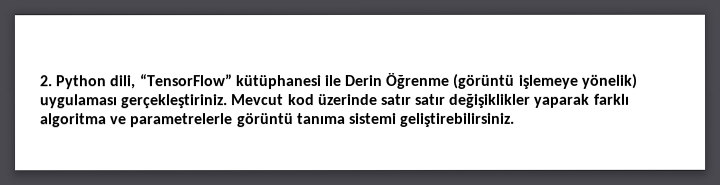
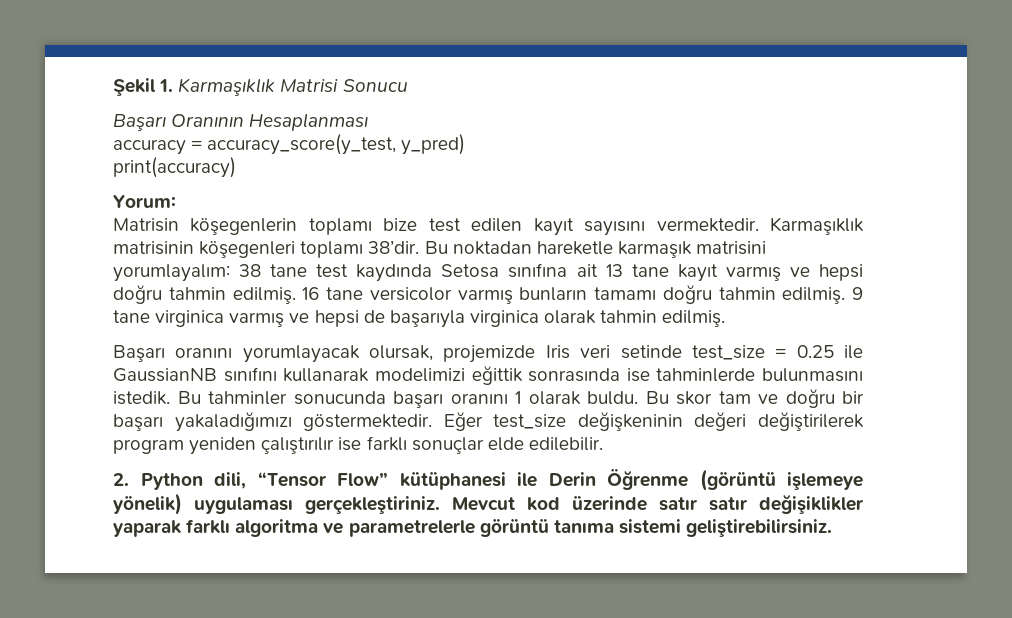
+ Şekil 1. Karmaşıklık Matrisi Sonucu
+ Başarı Oranının Hesaplanması
+ accuracy = accuracy_score(y_test, y_pred)
+ print(accuracy)
+ Yorum:
+ Matrisin köşegenlerin toplamı bize test edilen kayıt sayısını vermektedir. Karmaşıklık matrisinin köşegenleri toplamı 38’dir. Bu noktadan hareketle karmaşık matrisini yorumlayalım: 38 tane test kaydında Setosa sınıfına ait 13 tane kayıt varmış ve hepsi doğru tahmin edilmiş. 16 tane versicolor varmış bunların tamamı doğru tahmin edilmiş. 9 tane virginica varmış ve hepsi de başarıyla virginica olarak tahmin edilmiş.
+ Başarı oranını yorumlayacak olursak, projemizde Iris veri setinde test_size = 0.25 ile GaussianNB sınıfını kullanarak modelimizi eğittik sonrasında ise tahminlerde bulunmasını istedik. Bu tahminler sonucunda başarı oranını 1 olarak buldu. Bu skor tam ve doğru bir başarı yakaladığımızı göstermektedir. Eğer test_size değişkeninin değeri değiştirilerek program yeniden çalıştırılır ise farklı sonuçlar elde edilebilir.
- 2. Python dili, “TensorFlow” kütüphanesi ile Derin Öğrenme (görüntü işlemeye yönelik) uygulaması gerçekleştiriniz.
+ 2. Python dili, “Tensor Flow” kütüphanesi ile Derin Öğrenme (görüntü işlemeye yönelik) uygulaması gerçekleştiriniz.

